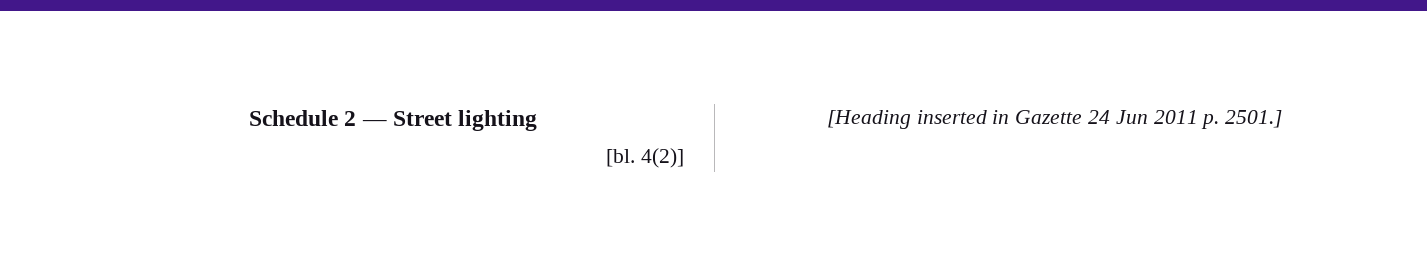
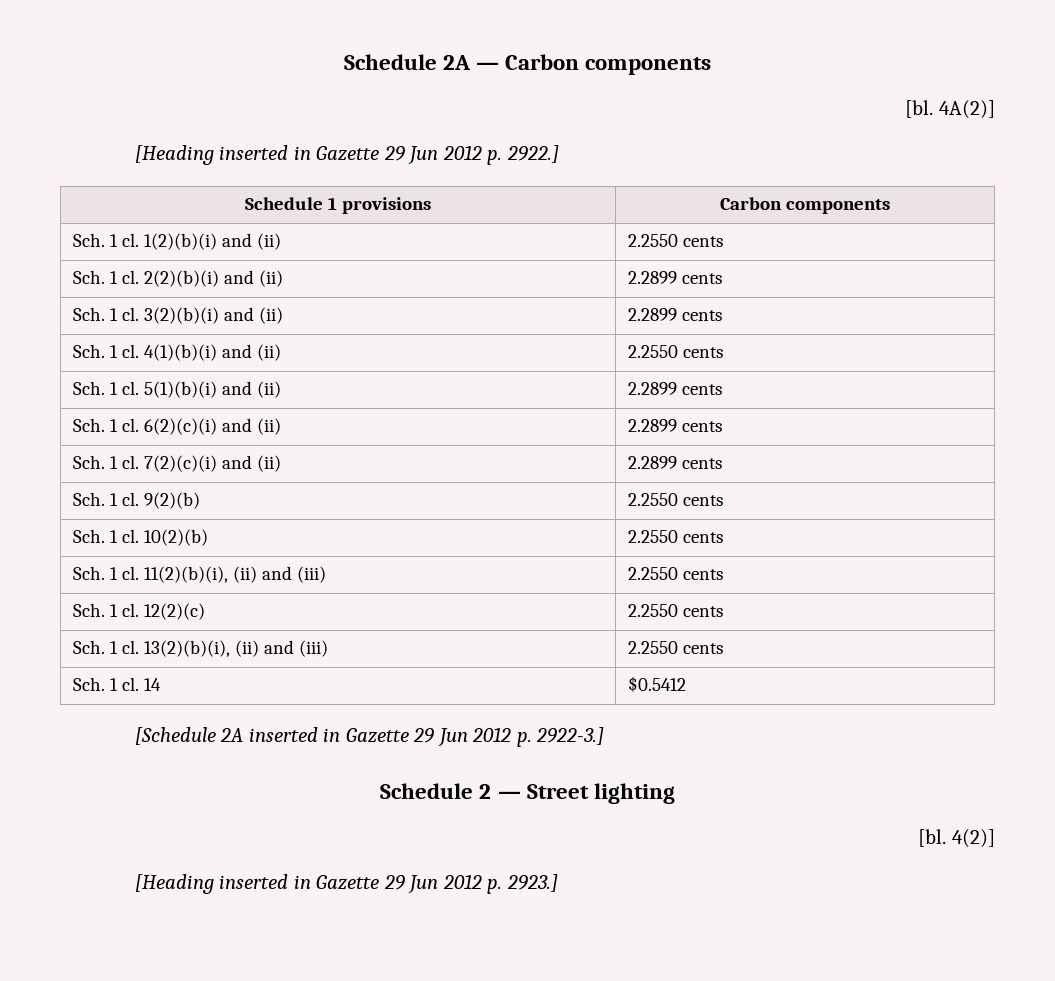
+ Schedule 2A — Carbon components
+ [bl. 4A(2)]
+ [Heading inserted in Gazette 29 Jun 2012 p. 2922.]
+ Schedule 1 provisions | Carbon components
+ Sch. 1 cl. 1(2)(b)(i) and (ii) | 2.2550 cents
+ Sch. 1 cl. 2(2)(b)(i) and (ii) | 2.2899 cents
+ Sch. 1 cl. 3(2)(b)(i) and (ii) | 2.2899 cents
+ Sch. 1 cl. 4(1)(b)(i) and (ii) | 2.2550 cents
+ Sch. 1 cl. 5(1)(b)(i) and (ii) | 2.2899 cents
+ Sch. 1 cl. 6(2)(c)(i) and (ii) | 2.2899 cents
+ Sch. 1 cl. 7(2)(c)(i) and (ii) | 2.2899 cents
+ Sch. 1 cl. 9(2)(b) | 2.2550 cents
+ Sch. 1 cl. 10(2)(b) | 2.2550 cents
+ Sch. 1 cl. 11(2)(b)(i), (ii) and (iii) | 2.2550 cents
+ Sch. 1 cl. 12(2)(c) | 2.2550 cents
+ Sch. 1 cl. 13(2)(b)(i), (ii) and (iii) | 2.2550 cents
+ Sch. 1 cl. 14 | $0.5412
+ [Schedule 2A inserted in Gazette 29 Jun 2012 p. 2922-3.]
- [Heading inserted in Gazette 24 Jun 2011 p. 2501.]
+ [Heading inserted in Gazette 29 Jun 2012 p. 2923.]

